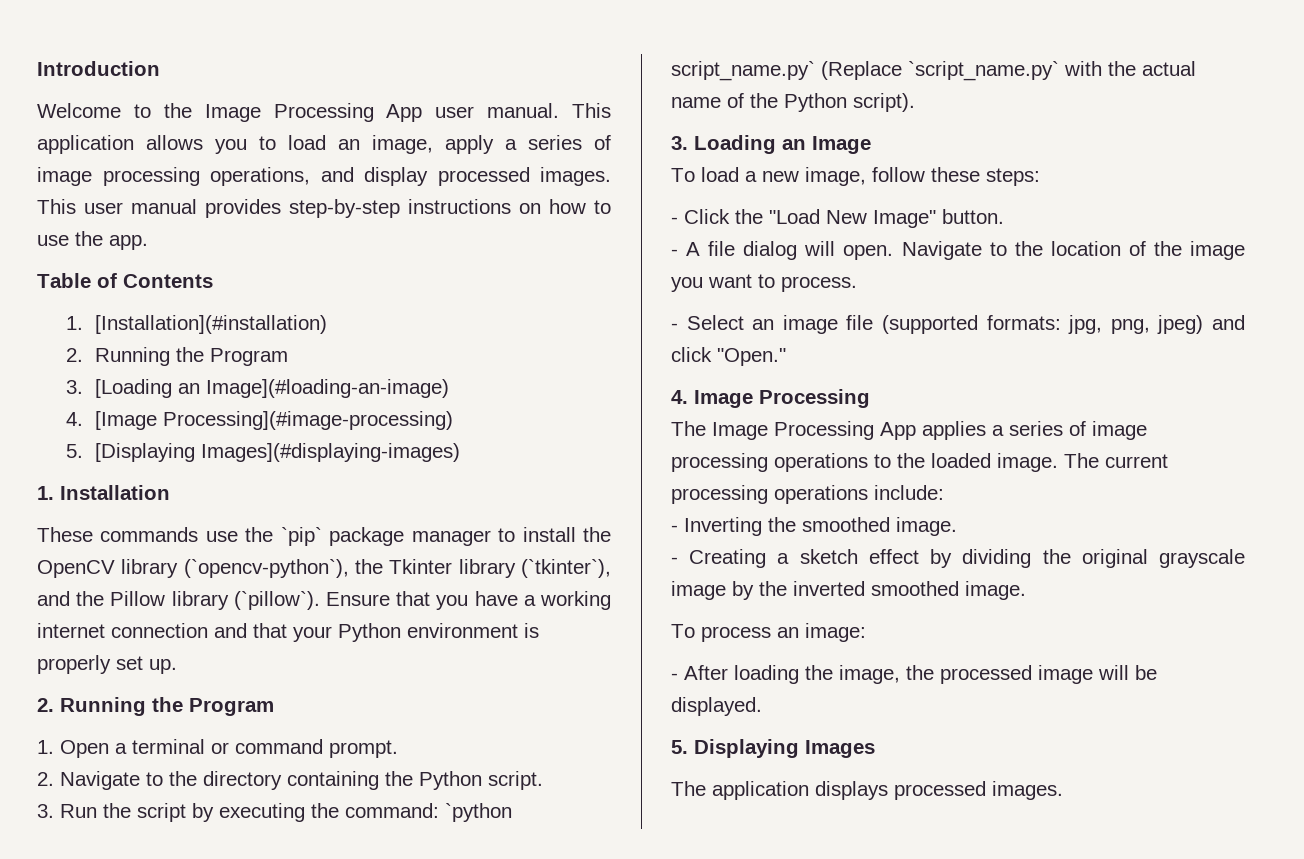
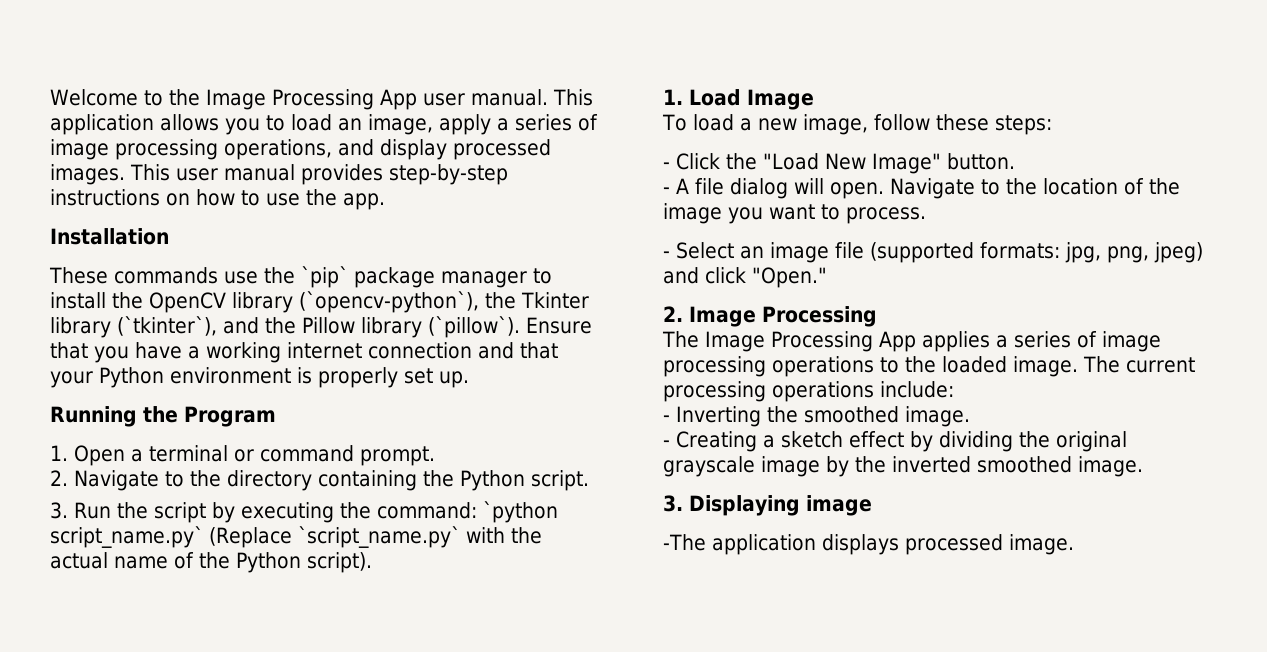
- Introduction
- Table of Contents
- 1. [Installation](#installation)
- 2. Running the Program
- 3. [Loading an Image](#loading-an-image)
- 4. [Image Processing](#image-processing)
- 5. [Displaying Images](#displaying-images)
- 1. Installation
+ Installation
  Ensure that you have a working internet connection and that your Python environment is properly set up.
- 2. Running the Program
+ Running the Program
- 3. Loading an Image
+ 1. Load Image
- 4. Image Processing
+ 2. Image Processing
- To process an image:
- - After loading the image, the processed image will be displayed.
- 5. Displaying Images
- The application displays processed images.
+ 3. Displaying image
+ -The application displays processed image.

